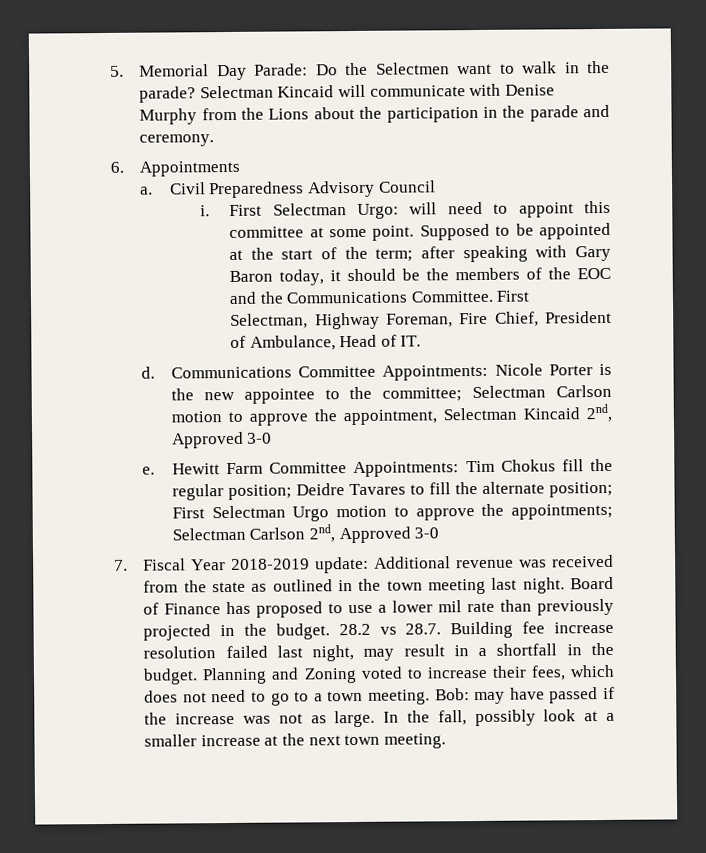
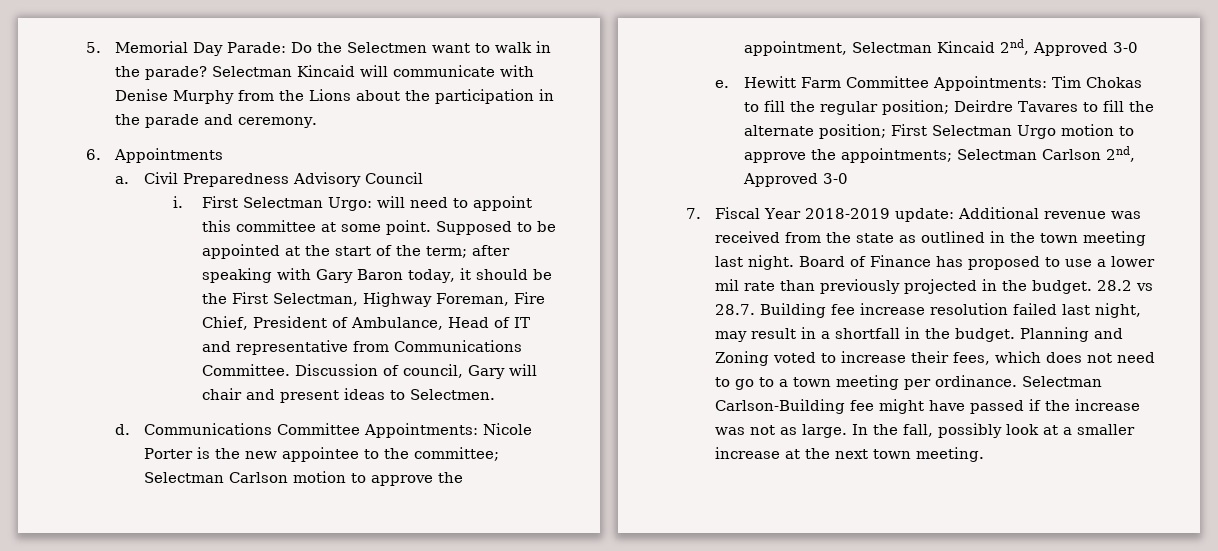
- Supposed to be appointed at the start of the term; after speaking with Gary Baron today, it should be the members of the EOC and the Communications Committee. First Selectman, Highway Foreman, Fire Chief, President of Ambulance, Head of IT.
+ Supposed to be appointed at the start of the term; after speaking with Gary Baron today, it should be the First Selectman, Highway Foreman, Fire Chief, President of Ambulance, Head of IT and representative from Communications Committee. Discussion of council, Gary will chair and present ideas to Selectmen.
- Hewitt Farm Committee Appointments: Tim Chokus fill the regular position; Deidre Tavares to fill the alternate position; First Selectman Urgo motion to approve the appointments; Selectman Carlson 2nd, Approved 3-0
+ Hewitt Farm Committee Appointments: Tim Chokas to fill the regular position; Deirdre Tavares to fill the alternate position; First Selectman Urgo motion to approve the appointments; Selectman Carlson 2nd, Approved 3-0
- Planning and Zoning voted to increase their fees, which does not need to go to a town meeting. Bob: may have passed if the increase was not as large.
+ Planning and Zoning voted to increase their fees, which does not need to go to a town meeting per ordinance. Selectman Carlson-Building fee might have passed if the increase was not as large.

